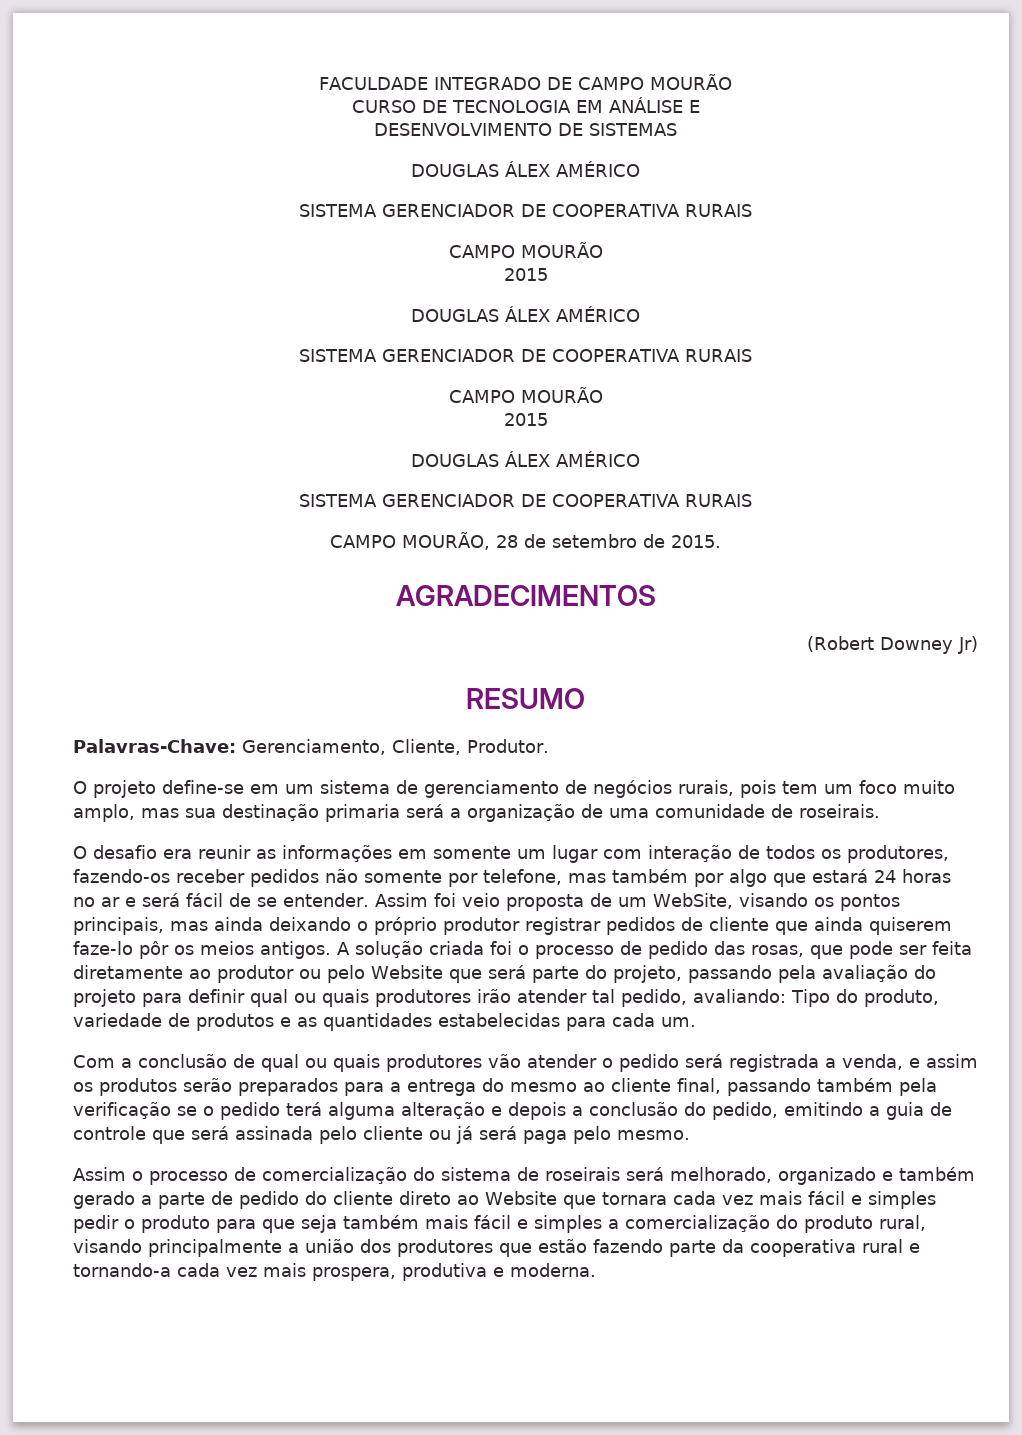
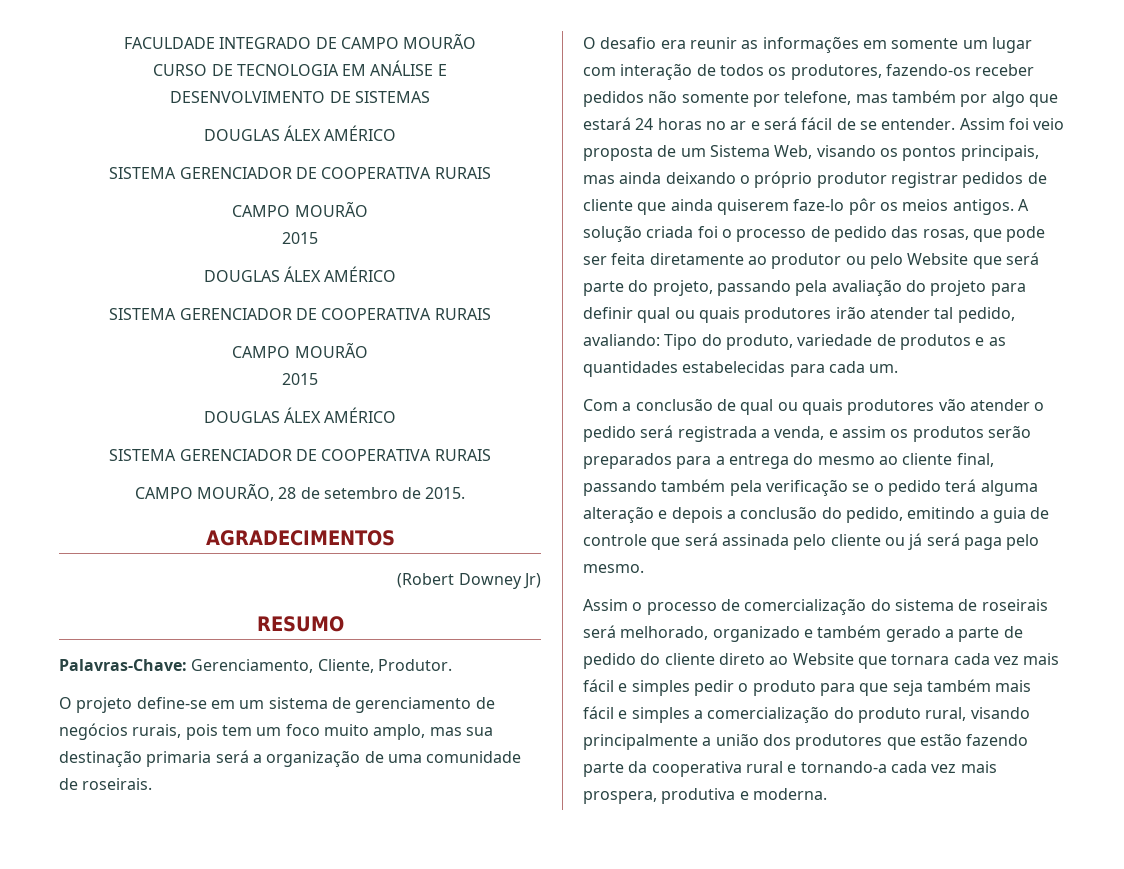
- Assim foi veio proposta de um WebSite, visando os pontos principais, mas ainda deixando o próprio produtor registrar pedidos de cliente que ainda quiserem faze-lo pôr os meios antigos.
+ Assim foi veio proposta de um Sistema Web, visando os pontos principais, mas ainda deixando o próprio produtor registrar pedidos de cliente que ainda quiserem faze-lo pôr os meios antigos.

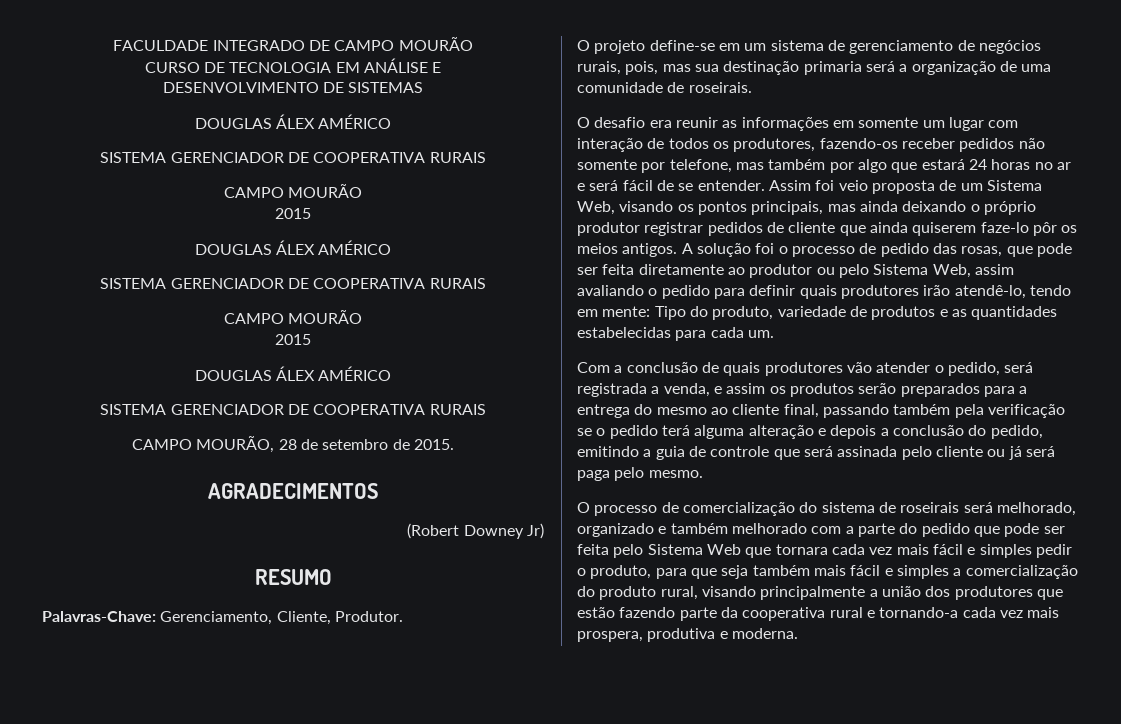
- O projeto define-se em um sistema de gerenciamento de negócios rurais, pois tem um foco muito amplo, mas sua destinação primaria será a organização de uma comunidade de roseirais.
+ O projeto define-se em um sistema de gerenciamento de negócios rurais, pois, mas sua destinação primaria será a organização de uma comunidade de roseirais.
- A solução criada foi o processo de pedido das rosas, que pode ser feita diretamente ao produtor ou pelo Website que será parte do projeto, passando pela avaliação do projeto para definir qual ou quais produtores irão atender tal pedido, avaliando: Tipo do produto, variedade de produtos e as quantidades estabelecidas para cada um.
+ A solução foi o processo de pedido das rosas, que pode ser feita diretamente ao produtor ou pelo Sistema Web, assim avaliando o pedido para definir quais produtores irão atendê-lo, tendo em mente: Tipo do produto, variedade de produtos e as quantidades estabelecidas para cada um.
- Com a conclusão de qual ou quais produtores vão atender o pedido será registrada a venda, e assim os produtos serão preparados para a entrega do mesmo ao cliente final, passando também pela verificação se o pedido terá alguma alteração e depois a conclusão do pedido, emitindo a guia de controle que será assinada pelo cliente ou já será paga pelo mesmo.
+ Com a conclusão de quais produtores vão atender o pedido, será registrada a venda, e assim os produtos serão preparados para a entrega do mesmo ao cliente final, passando também pela verificação se o pedido terá alguma alteração e depois a conclusão do pedido, emitindo a guia de controle que será assinada pelo cliente ou já será paga pelo mesmo.
- Assim o processo de comercialização do sistema de roseirais será melhorado, organizado e também gerado a parte de pedido do cliente direto ao Website que tornara cada vez mais fácil e simples pedir o produto para que seja também mais fácil e simples a comercialização do produto rural, visando principalmente a união dos produtores que estão fazendo parte da cooperativa rural e tornando-a cada vez mais prospera, produtiva e moderna.
+ O processo de comercialização do sistema de roseirais será melhorado, organizado e também melhorado com a parte do pedido que pode ser feita pelo Sistema Web que tornara cada vez mais fácil e simples pedir o produto, para que seja também mais fácil e simples a comercialização do produto rural, visando principalmente a união dos produtores que estão fazendo parte da cooperativa rural e tornando-a cada vez mais prospera, produtiva e moderna.

